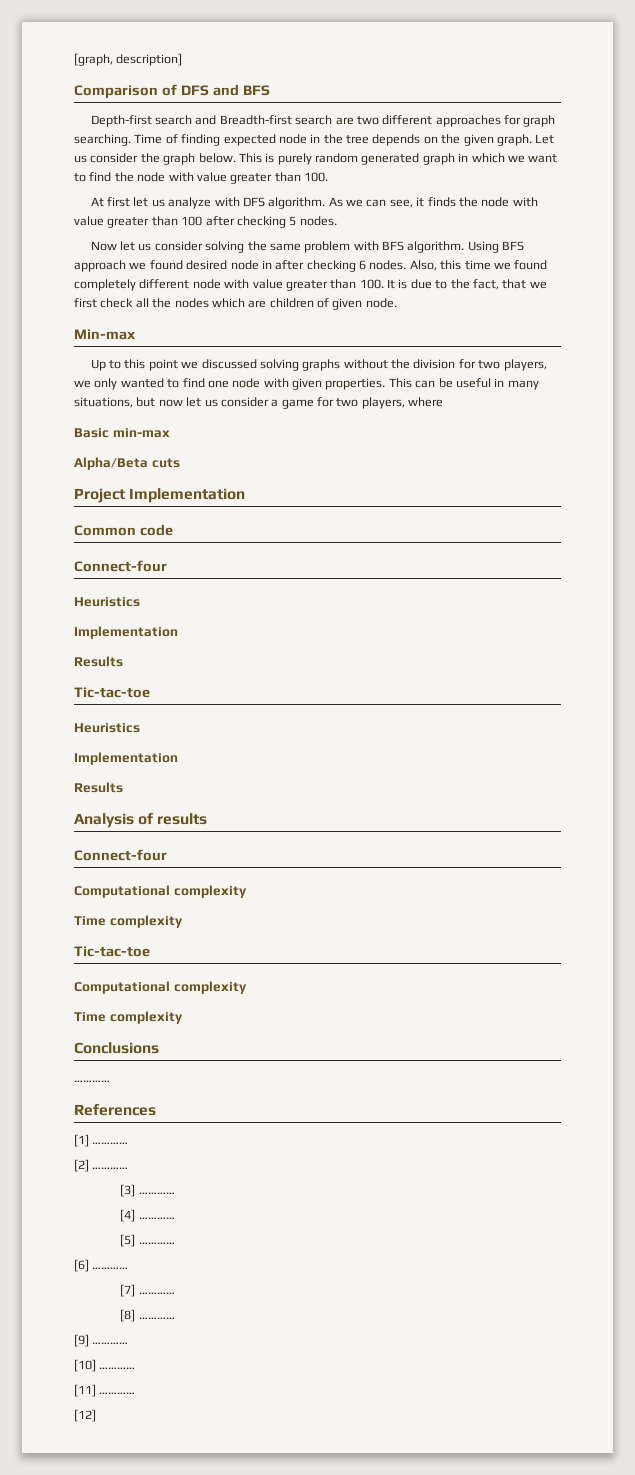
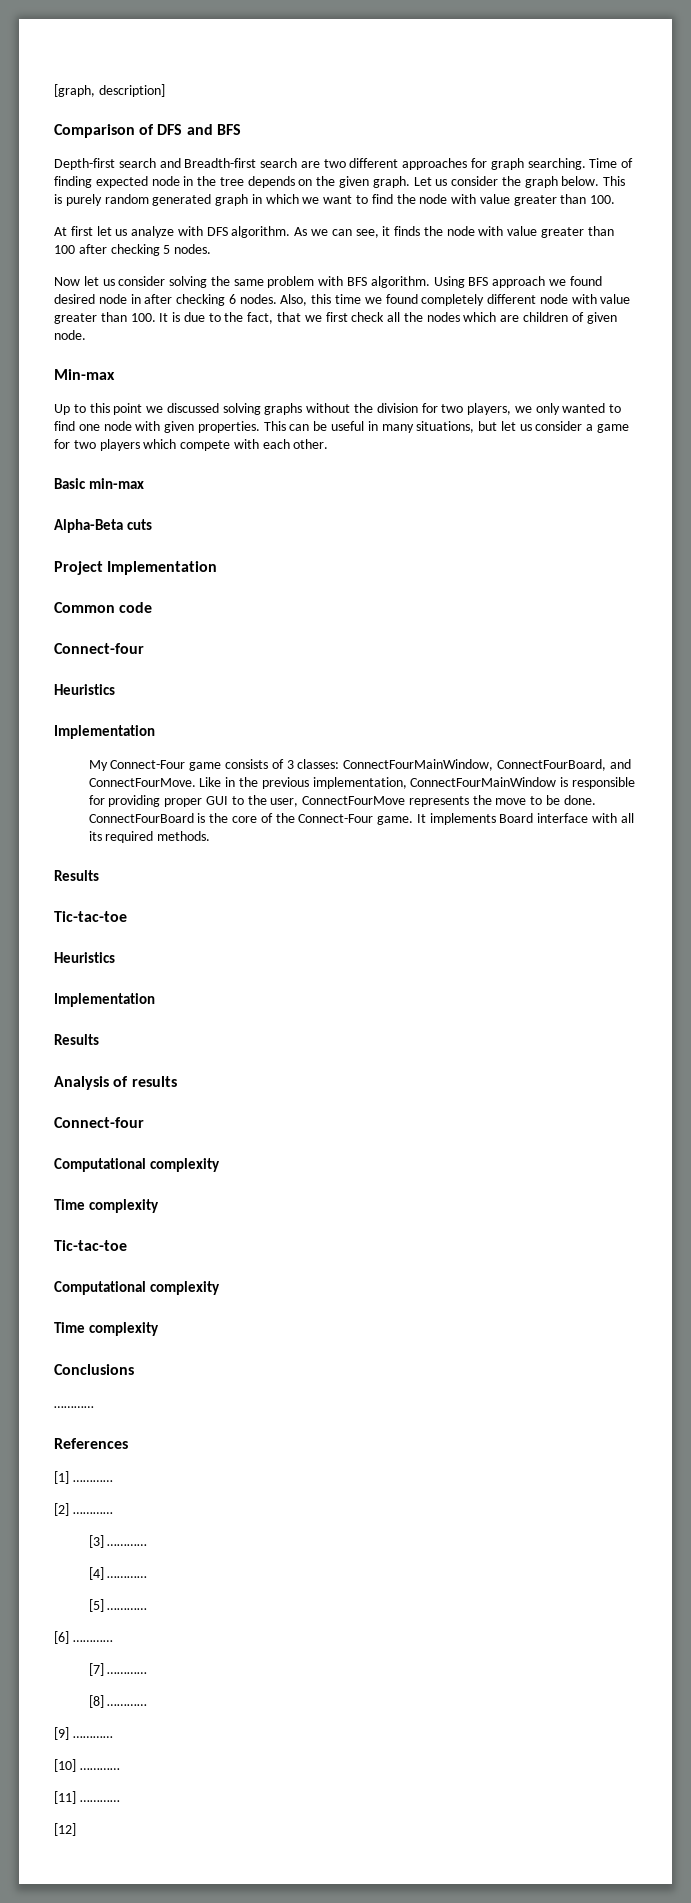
- This can be useful in many situations, but now let us consider a game for two players, where
+ This can be useful in many situations, but let us consider a game for two players which compete with each other.
- Alpha/Beta cuts
+ Alpha-Beta cuts
+ My Connect-Four game consists of 3 classes: ConnectFourMainWindow, ConnectFourBoard, and ConnectFourMove. Like in the previous implementation, ConnectFourMainWindow is responsible for providing proper GUI to the user, ConnectFourMove represents the move to be done. ConnectFourBoard is the core of the Connect-Four game. It implements Board interface with all its required methods.

